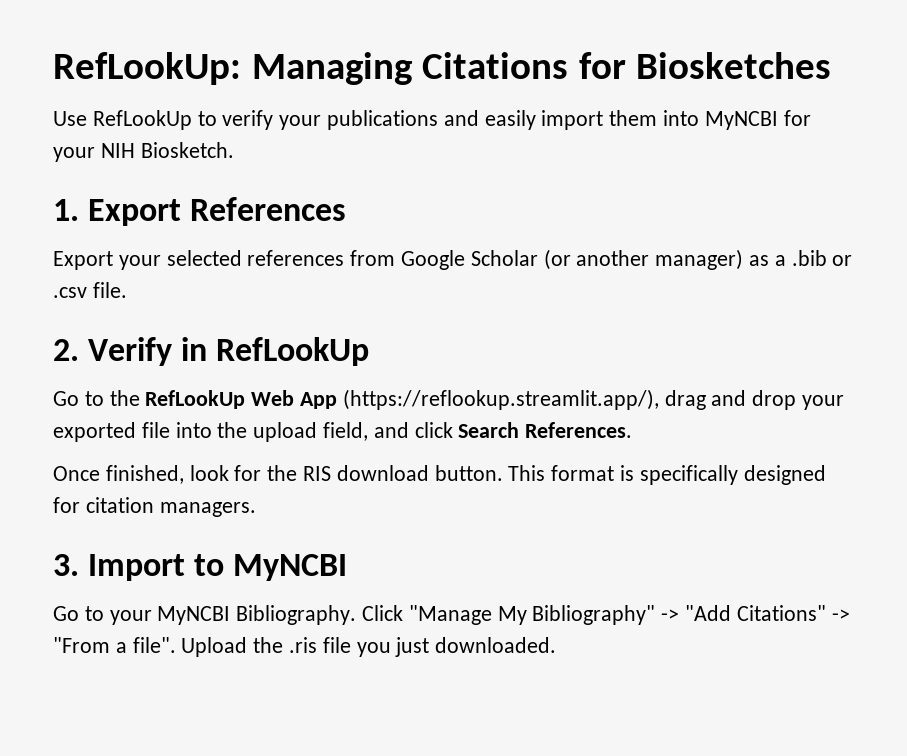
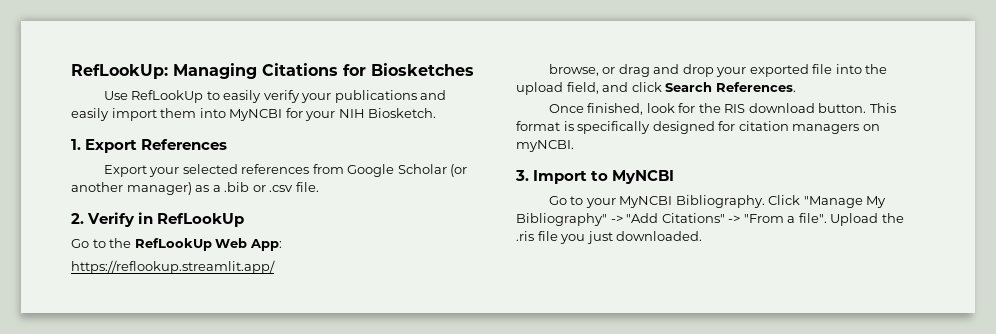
- Use RefLookUp to verify your publications and easily import them into MyNCBI for your NIH Biosketch.
+ Use RefLookUp to easily verify your publications and easily import them into MyNCBI for your NIH Biosketch.
- Go to the RefLookUp Web App (https://reflookup.streamlit.app/), drag and drop your exported file into the upload field, and click Search References.
+ Go to the RefLookUp Web App:
+ https://reflookup.streamlit.app/
+ browse, or drag and drop your exported file into the upload field, and click Search References.
- This format is specifically designed for citation managers.
+ This format is specifically designed for citation managers on myNCBI.

